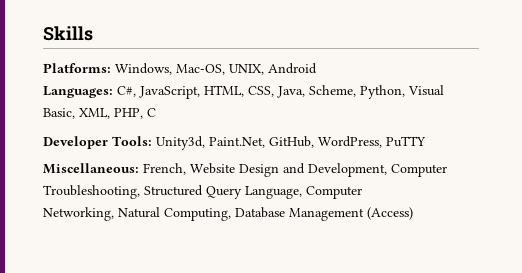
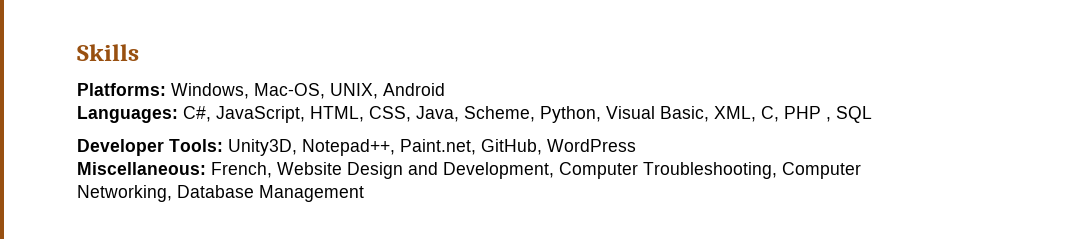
- Languages: C#, JavaScript, HTML, CSS, Java, Scheme, Python, Visual Basic, XML, PHP, C
- Developer Tools: Unity3d, Paint.Net, GitHub, WordPress, PuTTY
+ Languages: C#, JavaScript, HTML, CSS, Java, Scheme, Python, Visual Basic, XML, C, PHP , SQL
+ Developer Tools: Unity3D, Notepad++, Paint.net, GitHub, WordPress
- Miscellaneous: French, Website Design and Development, Computer Troubleshooting, Structured Query Language, Computer
+ Miscellaneous: French, Website Design and Development, Computer Troubleshooting, Computer
- Networking, Natural Computing, Database Management (Access)
+ Networking, Database Management

